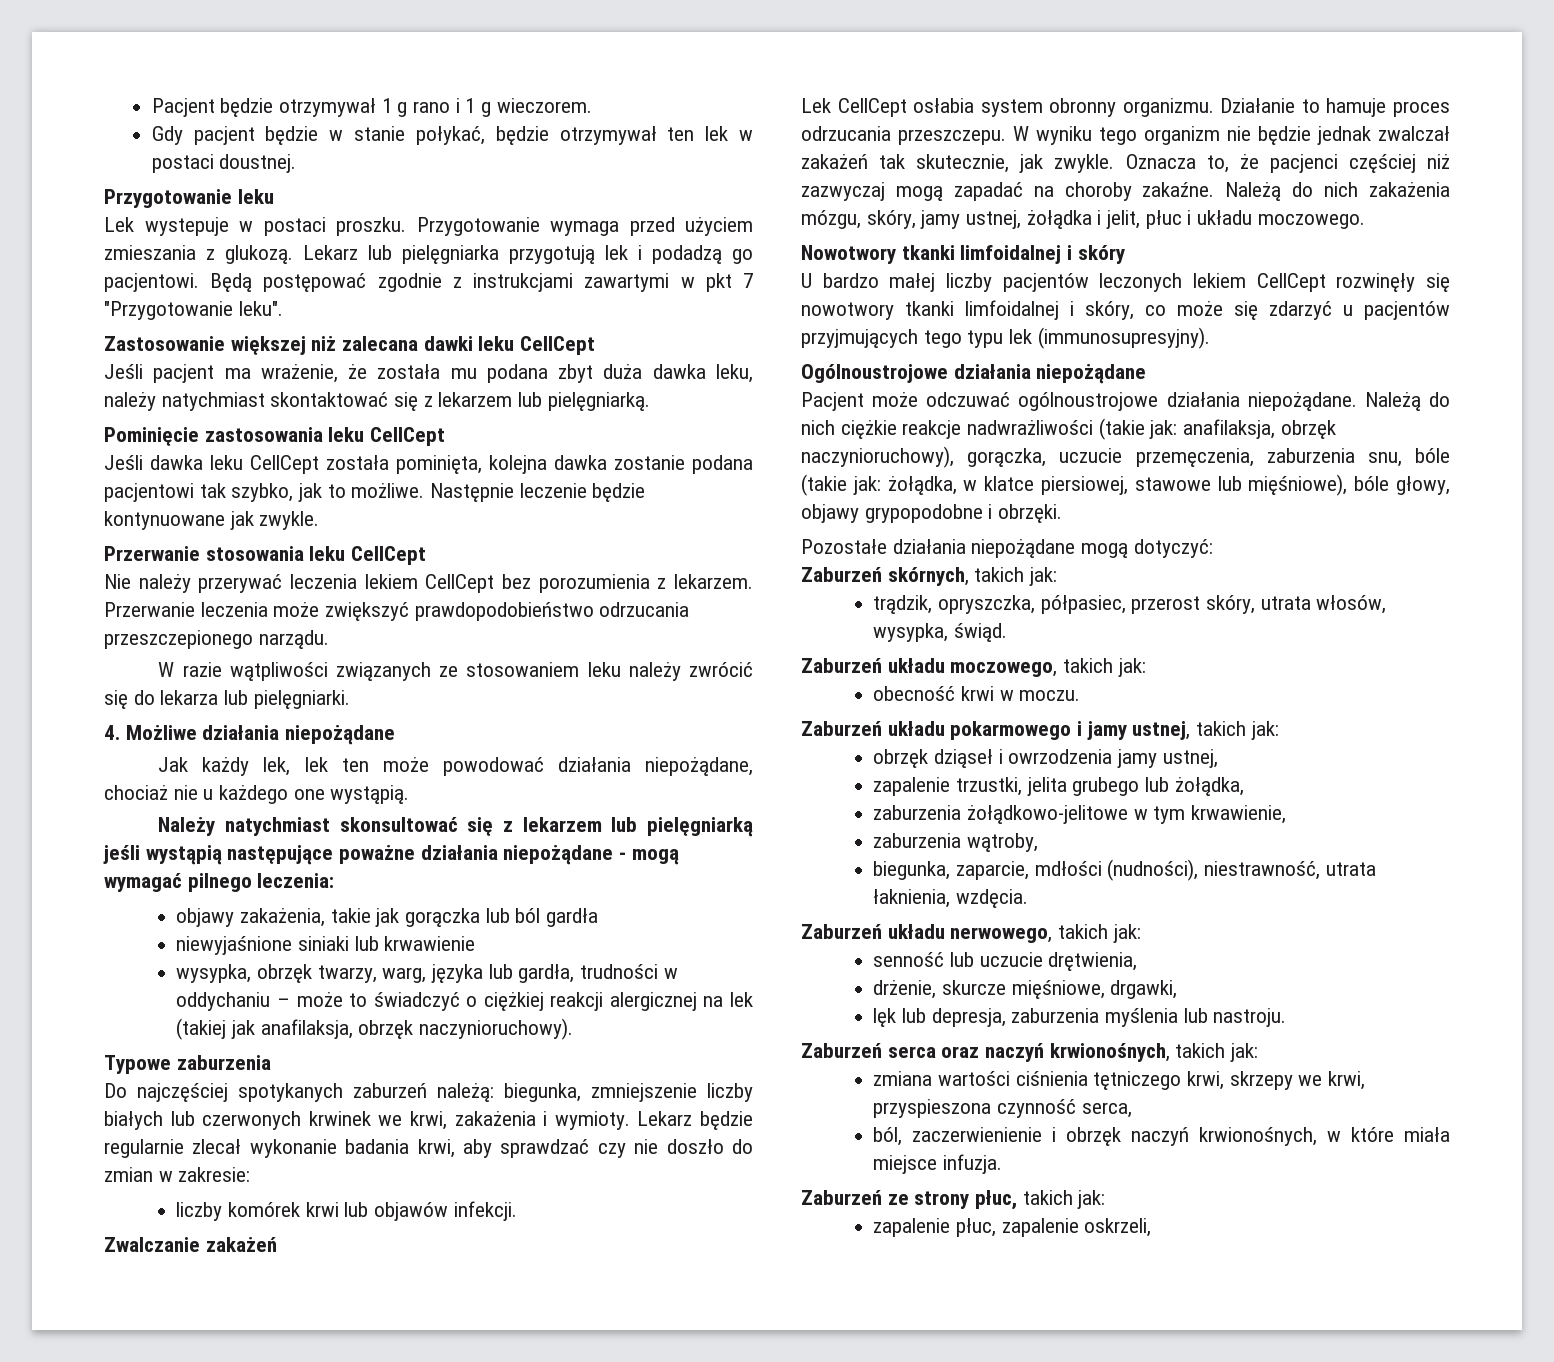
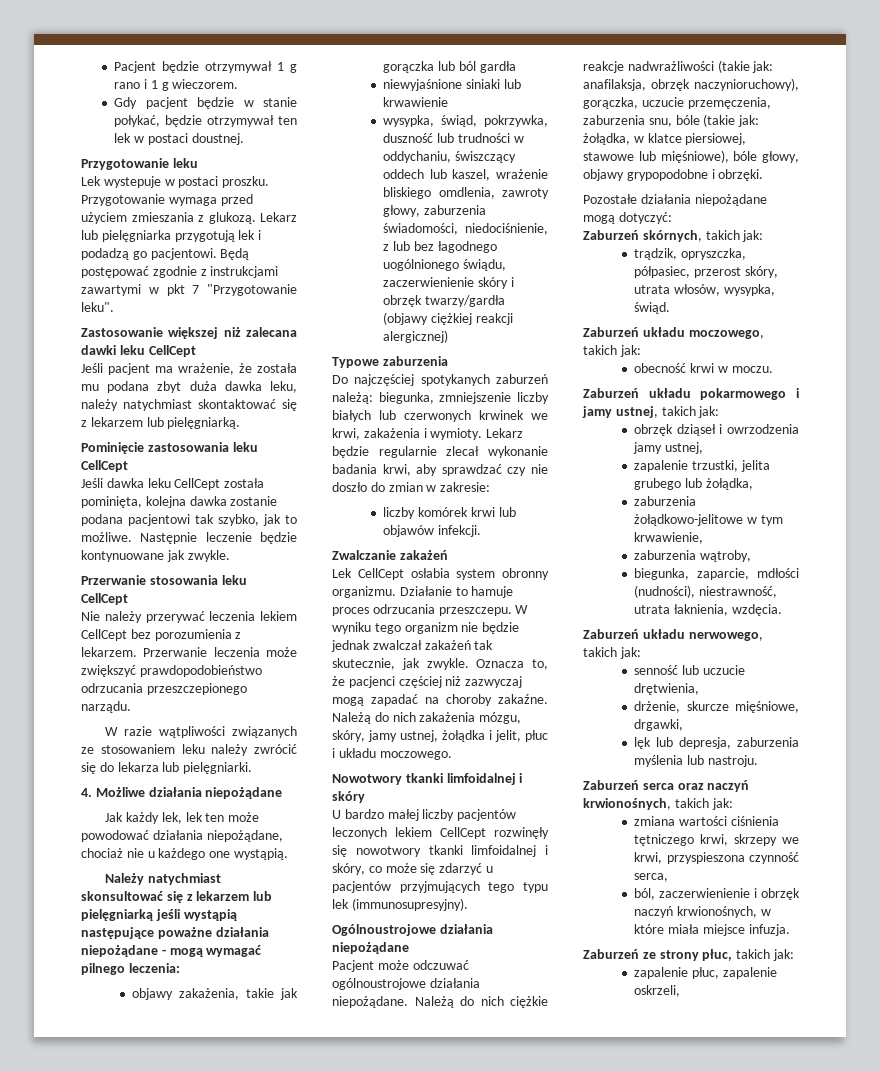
- wysypka, obrzęk twarzy, warg, języka lub gardła, trudności w oddychaniu – może to świadczyć o ciężkiej reakcji alergicznej na lek (takiej jak anafilaksja, obrzęk naczynioruchowy).
+ wysypka, świąd, pokrzywka, duszność lub trudności w oddychaniu, świszczący oddech lub kaszel, wrażenie bliskiego omdlenia, zawroty głowy, zaburzenia świadomości, niedociśnienie, z lub bez łagodnego uogólnionego świądu, zaczerwienienie skóry i obrzęk twarzy/gardła (objawy ciężkiej reakcji alergicznej)

